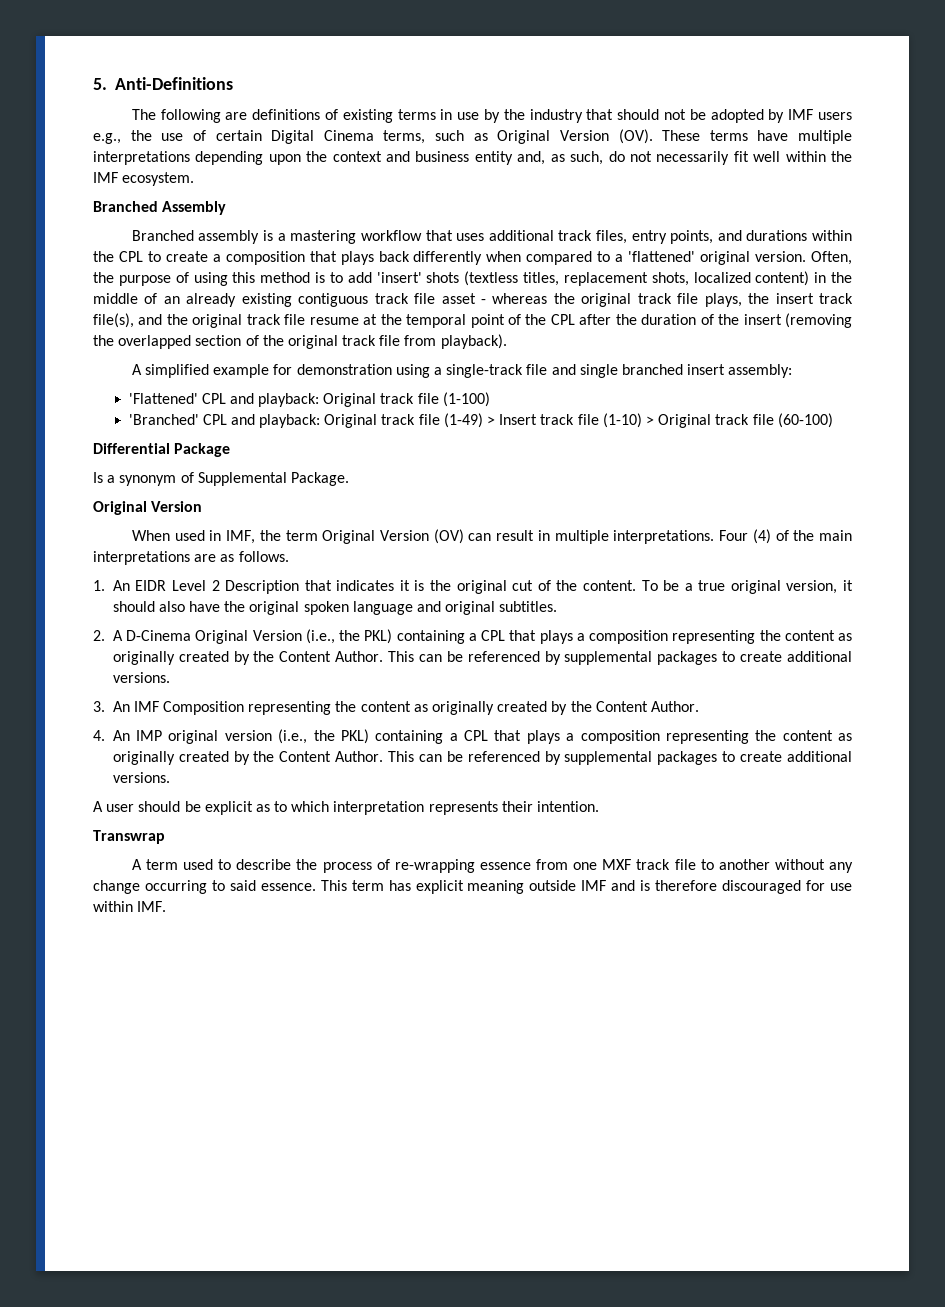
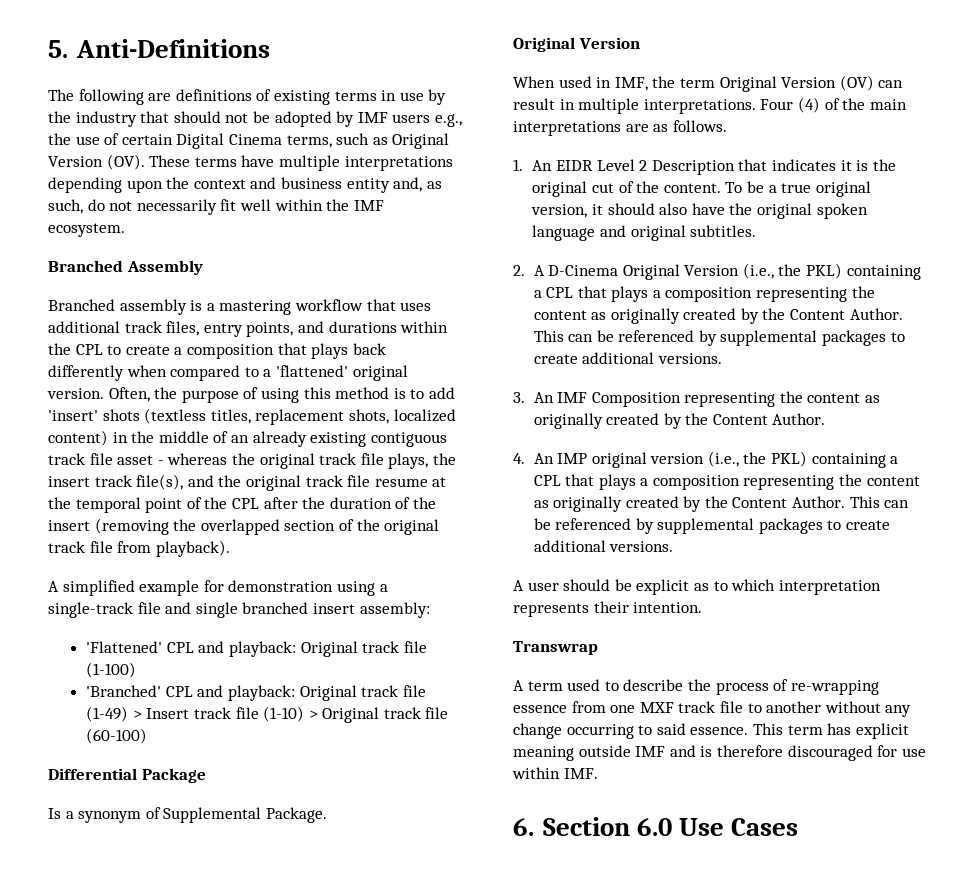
+ 6. Section 6.0 Use Cases

